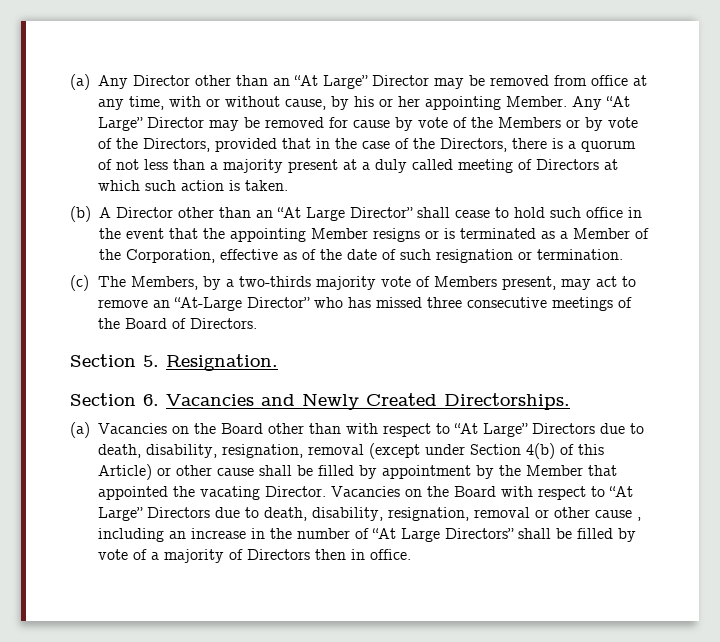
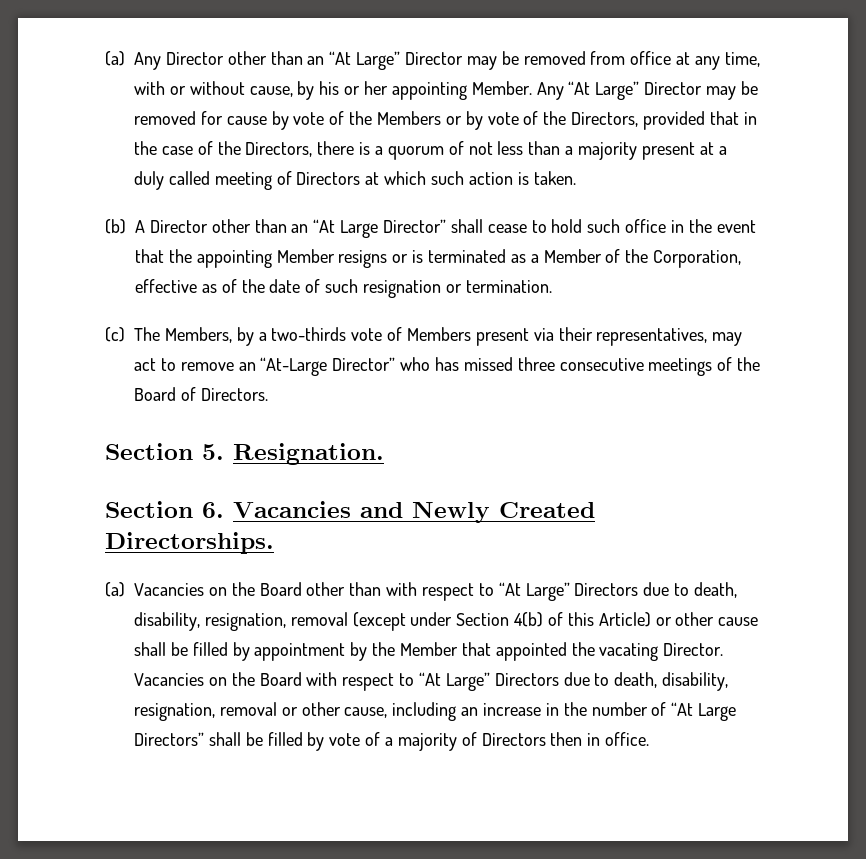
- (c) The Members, by a two-thirds majority vote of Members present, may act to remove an “At-Large Director” who has missed three consecutive meetings of the Board of Directors.
+ (c) The Members, by a two-thirds vote of Members present via their representatives, may act to remove an “At-Large Director” who has missed three consecutive meetings of the Board of Directors.
- Vacancies on the Board with respect to “At Large” Directors due to death, disability, resignation, removal or other cause , including an increase in the number of “At Large Directors” shall be filled by vote of a majority of Directors then in office.
+ Vacancies on the Board with respect to “At Large” Directors due to death, disability, resignation, removal or other cause, including an increase in the number of “At Large Directors” shall be filled by vote of a majority of Directors then in office.

